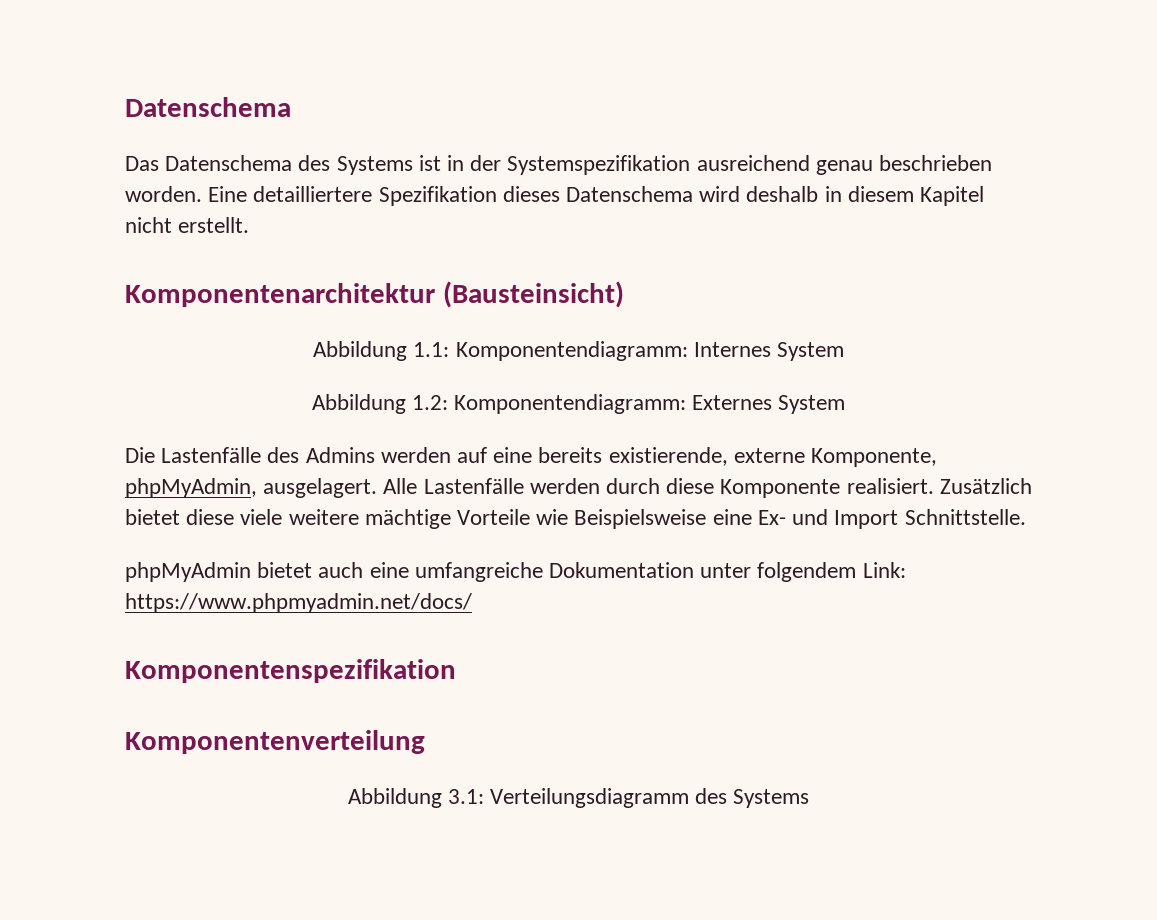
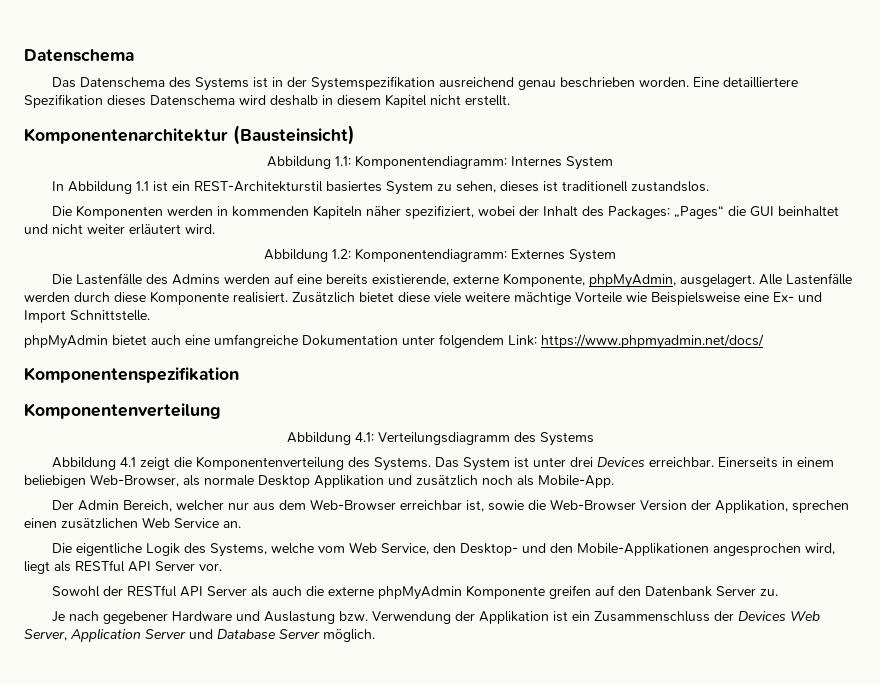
+ In Abbildung 1.1 ist ein REST-Architekturstil basiertes System zu sehen, dieses ist traditionell zustandslos.
+ Die Komponenten werden in kommenden Kapiteln näher spezifiziert, wobei der Inhalt des Packages: „Pages“ die GUI beinhaltet und nicht weiter erläutert wird.
- Abbildung 3.1: Verteilungsdiagramm des Systems
+ Abbildung 4.1: Verteilungsdiagramm des Systems
+ Abbildung 4.1 zeigt die Komponentenverteilung des Systems. Das System ist unter drei Devices erreichbar. Einerseits in einem beliebigen Web-Browser, als normale Desktop Applikation und zusätzlich noch als Mobile-App.
+ Der Admin Bereich, welcher nur aus dem Web-Browser erreichbar ist, sowie die Web-Browser Version der Applikation, sprechen einen zusätzlichen Web Service an.
+ Die eigentliche Logik des Systems, welche vom Web Service, den Desktop- und den Mobile-Applikationen angesprochen wird, liegt als RESTful API Server vor.
+ Sowohl der RESTful API Server als auch die externe phpMyAdmin Komponente greifen auf den Datenbank Server zu.
+ Je nach gegebener Hardware und Auslastung bzw. Verwendung der Applikation ist ein Zusammenschluss der Devices Web Server, Application Server und Database Server möglich.

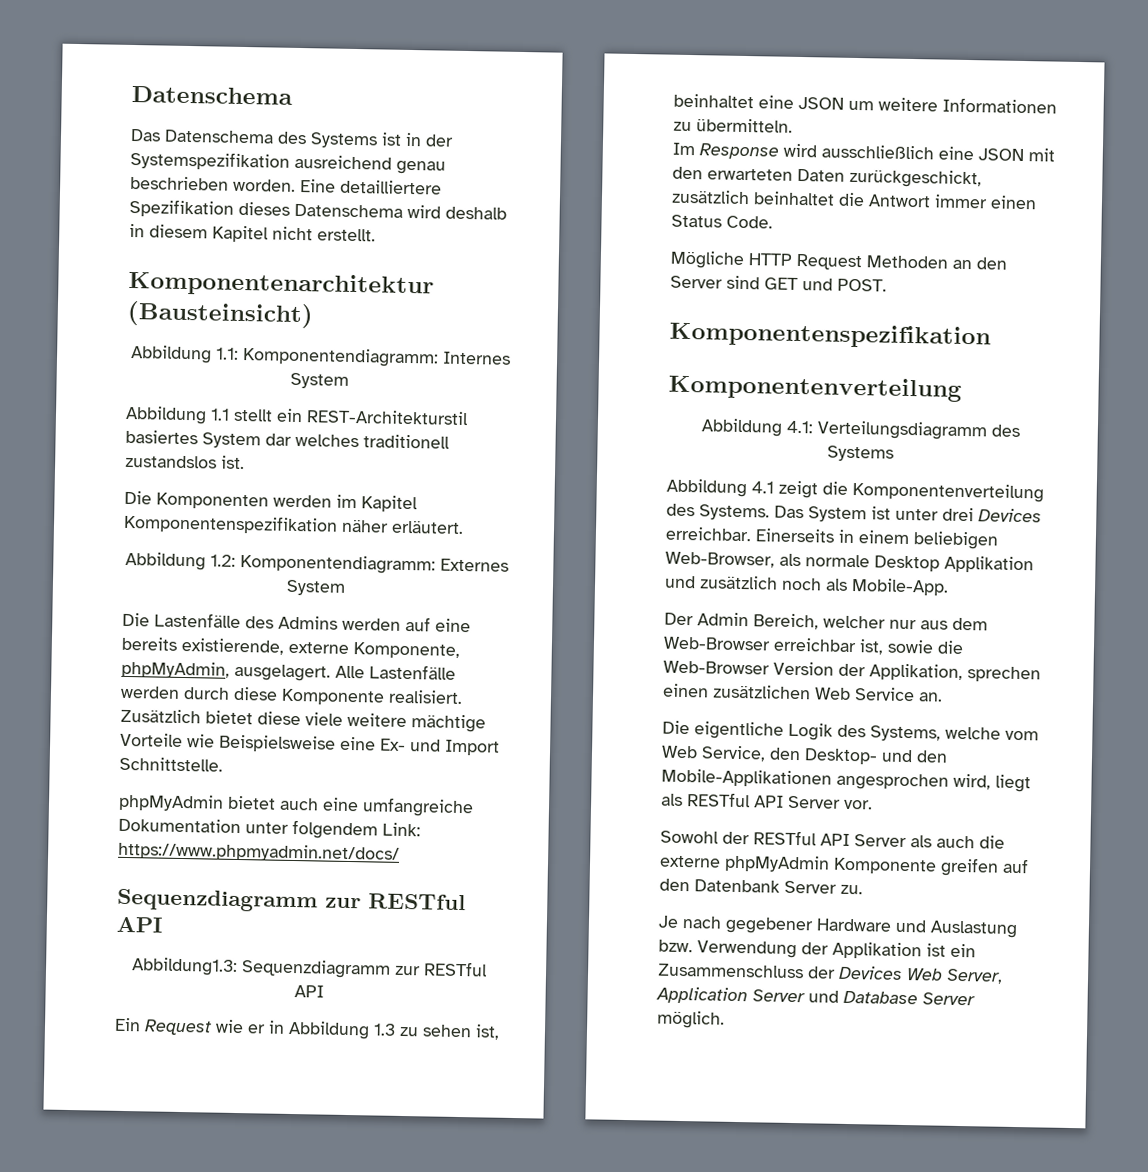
- In Abbildung 1.1 ist ein REST-Architekturstil basiertes System zu sehen, dieses ist traditionell zustandslos.
- Die Komponenten werden in kommenden Kapiteln näher spezifiziert, wobei der Inhalt des Packages: „Pages“ die GUI beinhaltet und nicht weiter erläutert wird.
+ Abbildung 1.1 stellt ein REST-Architekturstil basiertes System dar welches traditionell zustandslos ist.
+ Die Komponenten werden im Kapitel Komponentenspezifikation näher erläutert.
  phpMyAdmin bietet auch eine umfangreiche Dokumentation unter folgendem Link: https://www.phpmyadmin.net/docs/
+ Sequenzdiagramm zur RESTful API
+ Abbildung1.3: Sequenzdiagramm zur RESTful API
+ Ein Request wie er in Abbildung 1.3 zu sehen ist, beinhaltet eine JSON um weitere Informationen zu übermitteln.
+ Im Response wird ausschließlich eine JSON mit den erwarteten Daten zurückgeschickt, zusätzlich beinhaltet die Antwort immer einen Status Code.
+ Mögliche HTTP Request Methoden an den Server sind GET und POST.

